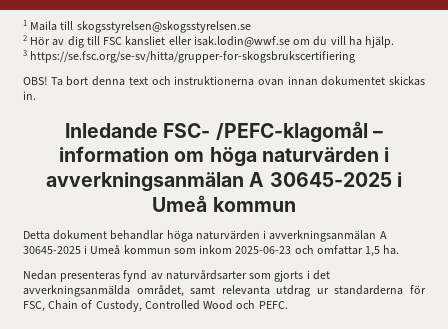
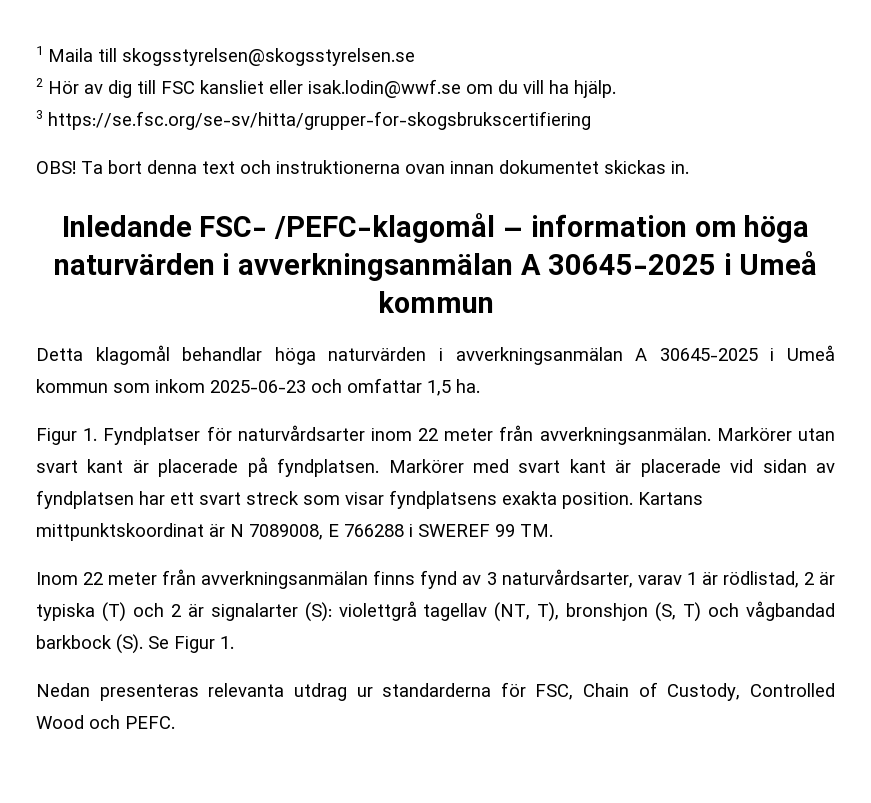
- Detta dokument behandlar höga naturvärden i avverkningsanmälan A 30645-2025 i Umeå kommun som inkom 2025-06-23 och omfattar 1,5 ha.
+ Detta klagomål behandlar höga naturvärden i avverkningsanmälan A 30645-2025 i Umeå kommun som inkom 2025-06-23 och omfattar 1,5 ha.
- Nedan presenteras fynd av naturvårdsarter som gjorts i det avverkningsanmälda området, samt relevanta utdrag ur standarderna för FSC, Chain of Custody, Controlled Wood och PEFC.
+ Figur 1. Fyndplatser för naturvårdsarter inom 22 meter från avverkningsanmälan. Markörer utan svart kant är placerade på fyndplatsen. Markörer med svart kant är placerade vid sidan av fyndplatsen har ett svart streck som visar fyndplatsens exakta position. Kartans mittpunktskoordinat är N 7089008, E 766288 i SWEREF 99 TM.
+ Inom 22 meter från avverkningsanmälan finns fynd av 3 naturvårdsarter, varav 1 är rödlistad, 2 är typiska (T) och 2 är signalarter (S): violettgrå tagellav (NT, T), bronshjon (S, T) och vågbandad barkbock (S). Se Figur 1.
+ Nedan presenteras relevanta utdrag ur standarderna för FSC, Chain of Custody, Controlled Wood och PEFC.

